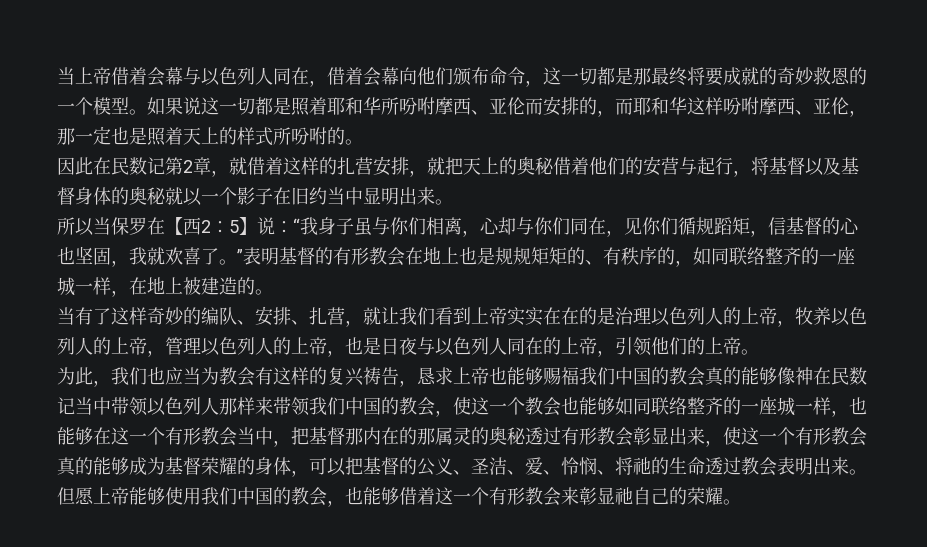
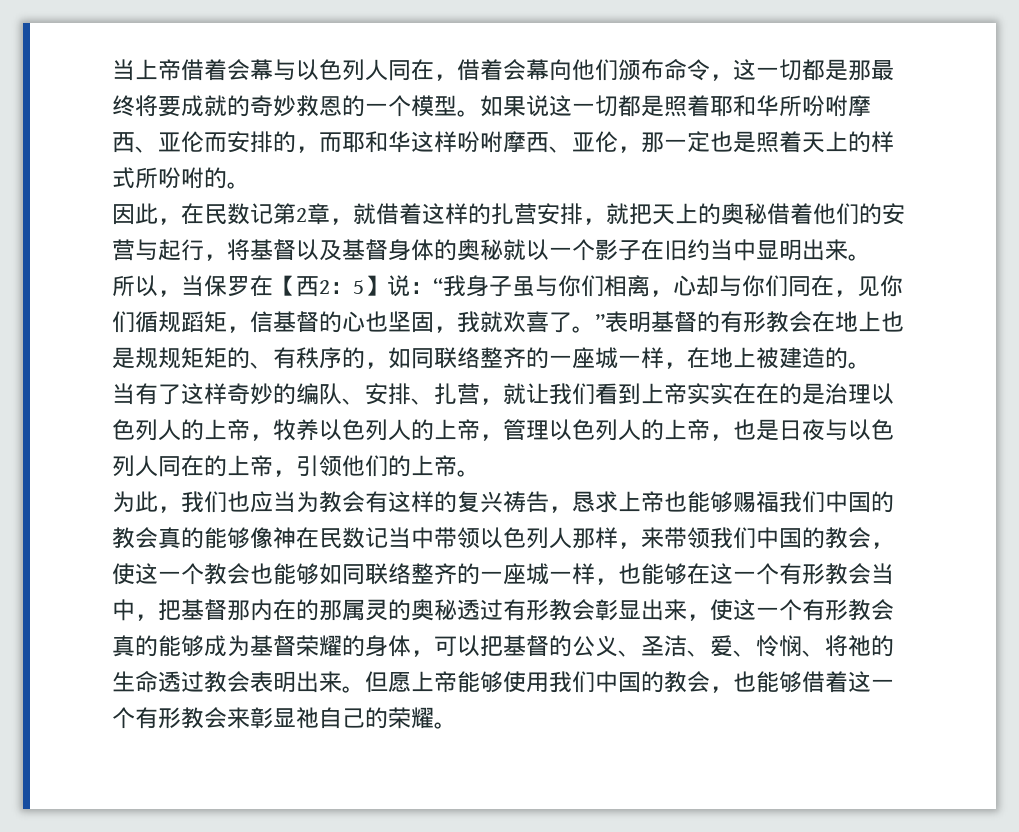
- 因此在民数记第2章，就借着这样的扎营安排，就把天上的奥秘借着他们的安营与起行，将基督以及基督身体的奥秘就以一个影子在旧约当中显明出来。
+ 因此，在民数记第2章，就借着这样的扎营安排，就把天上的奥秘借着他们的安营与起行，将基督以及基督身体的奥秘就以一个影子在旧约当中显明出来。
- 所以当保罗在【西2：5】说：“我身子虽与你们相离，心却与你们同在，见你们循规蹈矩，信基督的心也坚固，我就欢喜了。”表明基督的有形教会在地上也是规规矩矩的、有秩序的，如同联络整齐的一座城一样，在地上被建造的。
+ 所以，当保罗在【西2：5】说：“我身子虽与你们相离，心却与你们同在，见你们循规蹈矩，信基督的心也坚固，我就欢喜了。”表明基督的有形教会在地上也是规规矩矩的、有秩序的，如同联络整齐的一座城一样，在地上被建造的。
- 为此，我们也应当为教会有这样的复兴祷告，恳求上帝也能够赐福我们中国的教会真的能够像神在民数记当中带领以色列人那样来带领我们中国的教会，使这一个教会也能够如同联络整齐的一座城一样，也能够在这一个有形教会当中，把基督那内在的那属灵的奥秘透过有形教会彰显出来，使这一个有形教会真的能够成为基督荣耀的身体，可以把基督的公义、圣洁、爱、怜悯、将祂的生命透过教会表明出来。
+ 为此，我们也应当为教会有这样的复兴祷告，恳求上帝也能够赐福我们中国的教会真的能够像神在民数记当中带领以色列人那样，来带领我们中国的教会，使这一个教会也能够如同联络整齐的一座城一样，也能够在这一个有形教会当中，把基督那内在的那属灵的奥秘透过有形教会彰显出来，使这一个有形教会真的能够成为基督荣耀的身体，可以把基督的公义、圣洁、爱、怜悯、将祂的生命透过教会表明出来。

